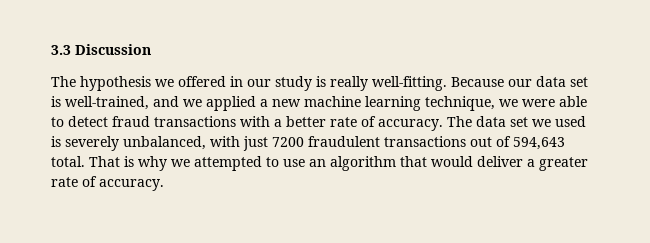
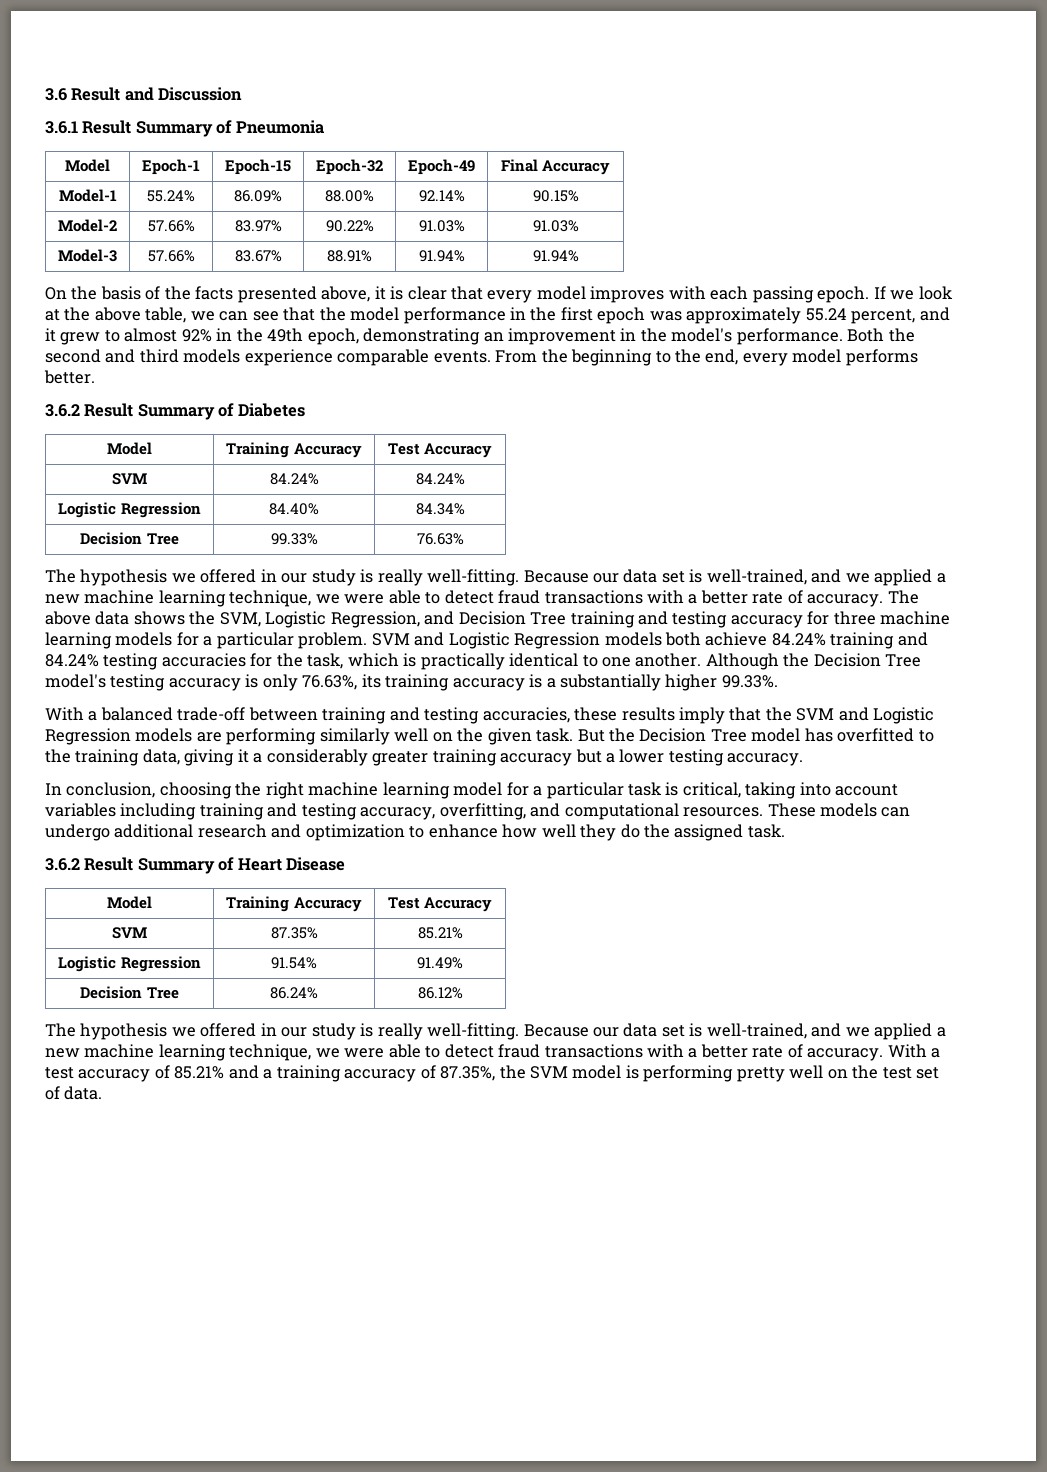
- 3.3 Discussion
+ 3.6 Result and Discussion
+ 3.6.1 Result Summary of Pneumonia
+ Model | Epoch-1 | Epoch-15 | Epoch-32 | Epoch-49 | Final Accuracy
+ Model-1 | 55.24% | 86.09% | 88.00% | 92.14% | 90.15%
+ Model-2 | 57.66% | 83.97% | 90.22% | 91.03% | 91.03%
+ Model-3 | 57.66% | 83.67% | 88.91% | 91.94% | 91.94%
+ On the basis of the facts presented above, it is clear that every model improves with each passing epoch. If we look at the above table, we can see that the model performance in the first epoch was approximately 55.24 percent, and it grew to almost 92% in the 49th epoch, demonstrating an improvement in the model's performance. Both the second and third models experience comparable events. From the beginning to the end, every model performs better.
+ 3.6.2 Result Summary of Diabetes
+ Model | Training Accuracy | Test Accuracy
+ SVM | 84.24% | 84.24%
+ Logistic Regression | 84.40% | 84.34%
+ Decision Tree | 99.33% | 76.63%
- The data set we used is severely unbalanced, with just 7200 fraudulent transactions out of 594,643 total. That is why we attempted to use an algorithm that would deliver a greater rate of accuracy.
+ The above data shows the SVM, Logistic Regression, and Decision Tree training and testing accuracy for three machine learning models for a particular problem. SVM and Logistic Regression models both achieve 84.24% training and 84.24% testing accuracies for the task, which is practically identical to one another. Although the Decision Tree model's testing accuracy is only 76.63%, its training accuracy is a substantially higher 99.33%.
+ With a balanced trade-off between training and testing accuracies, these results imply that the SVM and Logistic Regression models are performing similarly well on the given task. But the Decision Tree model has overfitted to the training data, giving it a considerably greater training accuracy but a lower testing accuracy.
+ In conclusion, choosing the right machine learning model for a particular task is critical, taking into account variables including training and testing accuracy, overfitting, and computational resources. These models can undergo additional research and optimization to enhance how well they do the assigned task.
+ 3.6.2 Result Summary of Heart Disease
+ Model | Training Accuracy | Test Accuracy
+ SVM | 87.35% | 85.21%
+ Logistic Regression | 91.54% | 91.49%
+ Decision Tree | 86.24% | 86.12%
+ The hypothesis we offered in our study is really well-fitting. Because our data set is well-trained, and we applied a new machine learning technique, we were able to detect fraud transactions with a better rate of accuracy. With a test accuracy of 85.21% and a training accuracy of 87.35%, the SVM model is performing pretty well on the test set of data.

